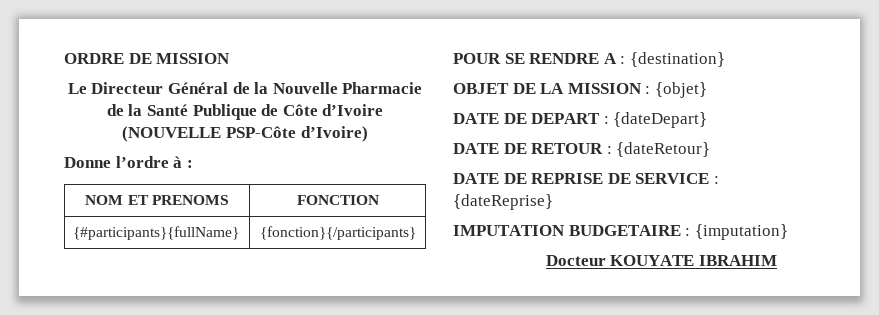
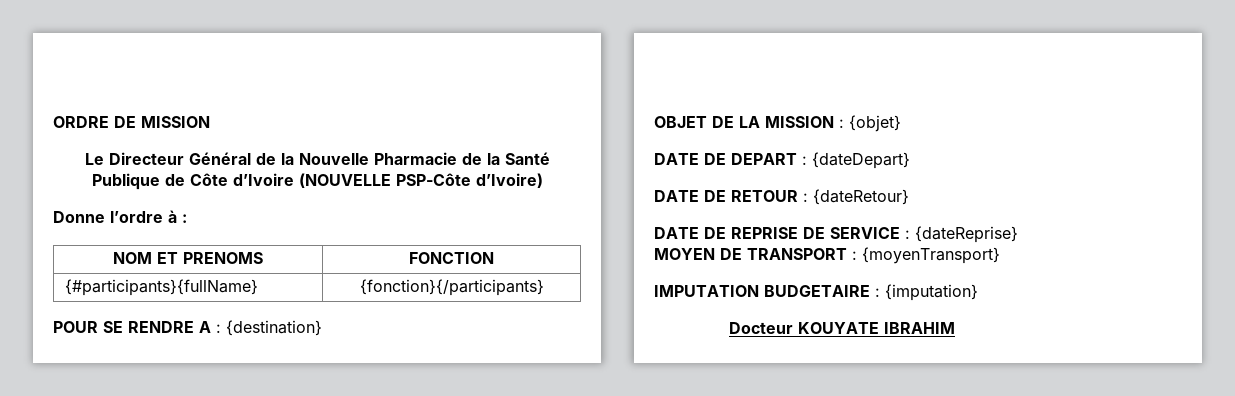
+ MOYEN DE TRANSPORT : {moyenTransport}

